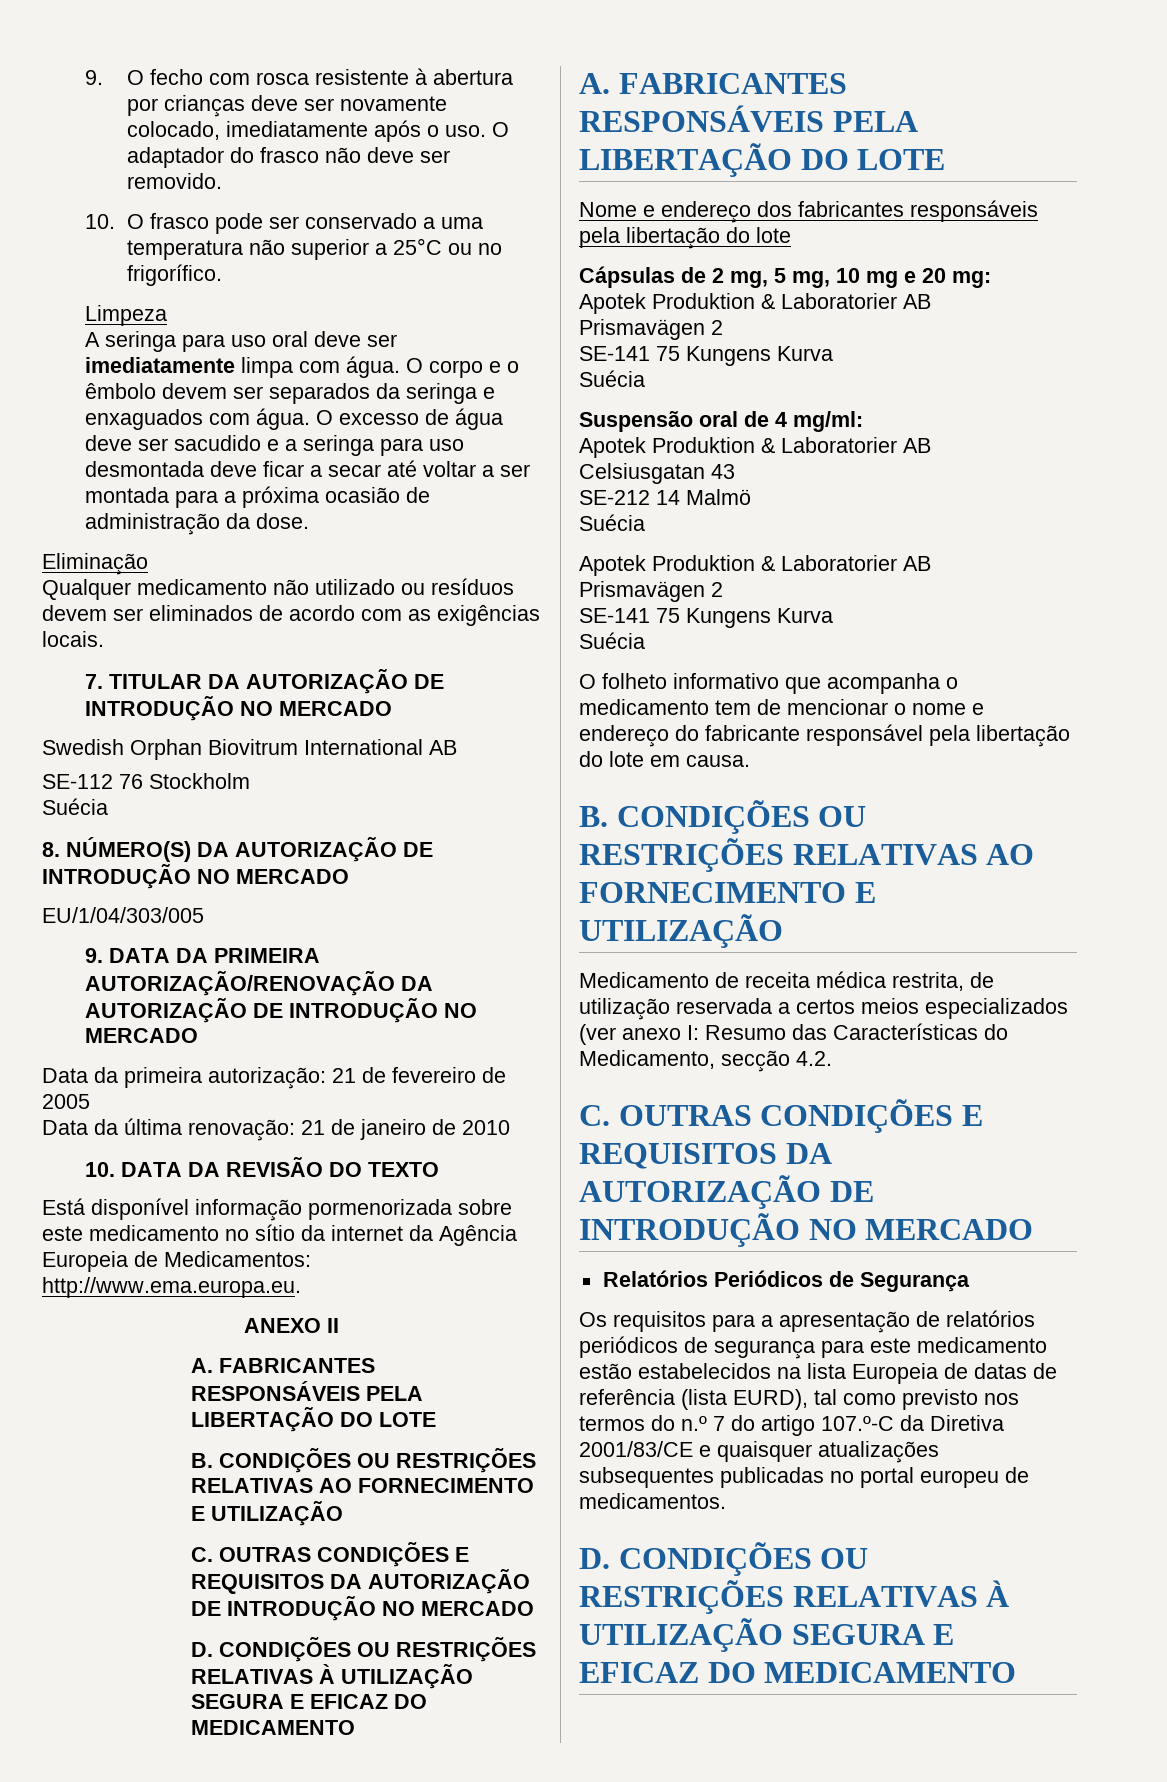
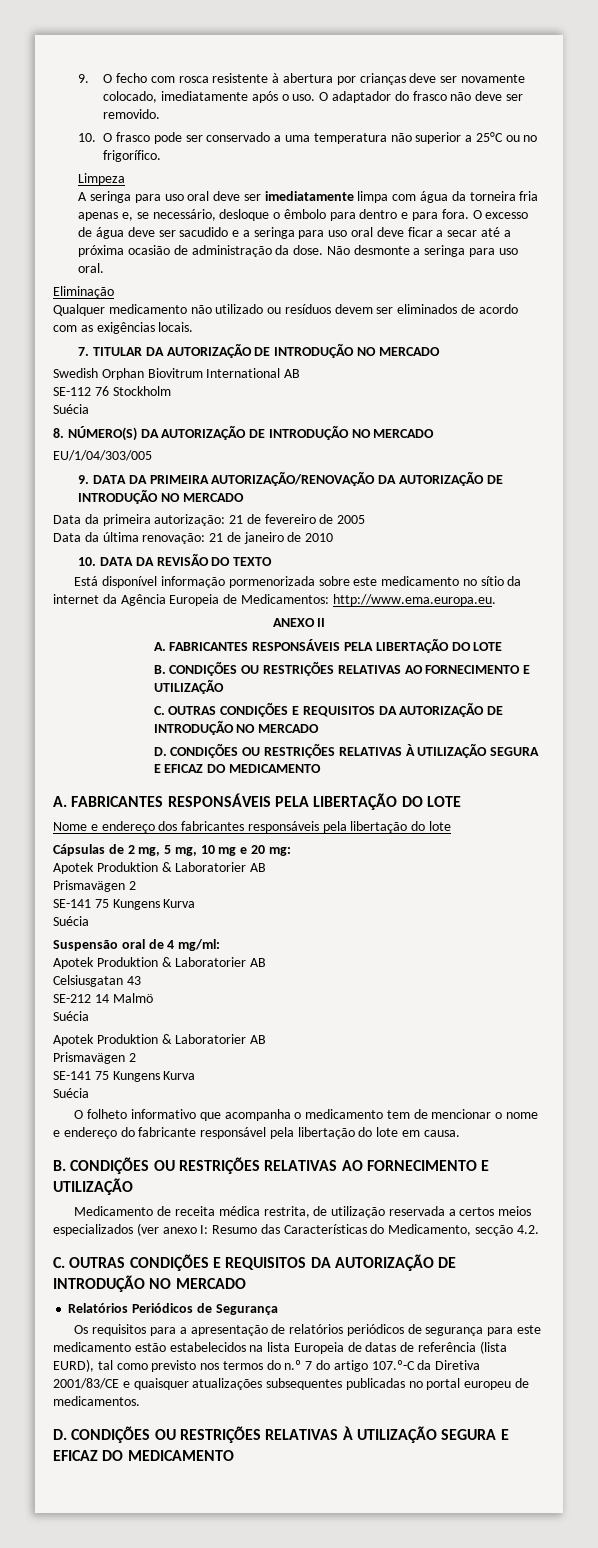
- A seringa para uso oral deve ser imediatamente limpa com água. O corpo e o êmbolo devem ser separados da seringa e enxaguados com água.
+ A seringa para uso oral deve ser imediatamente limpa com água da torneira fria apenas e, se necessário, desloque o êmbolo para dentro e para fora.
- O excesso de água deve ser sacudido e a seringa para uso desmontada deve ficar a secar até voltar a ser montada para a próxima ocasião de administração da dose.
+ O excesso de água deve ser sacudido e a seringa para uso oral deve ficar a secar até a próxima ocasião de administração da dose. Não desmonte a seringa para uso oral.

